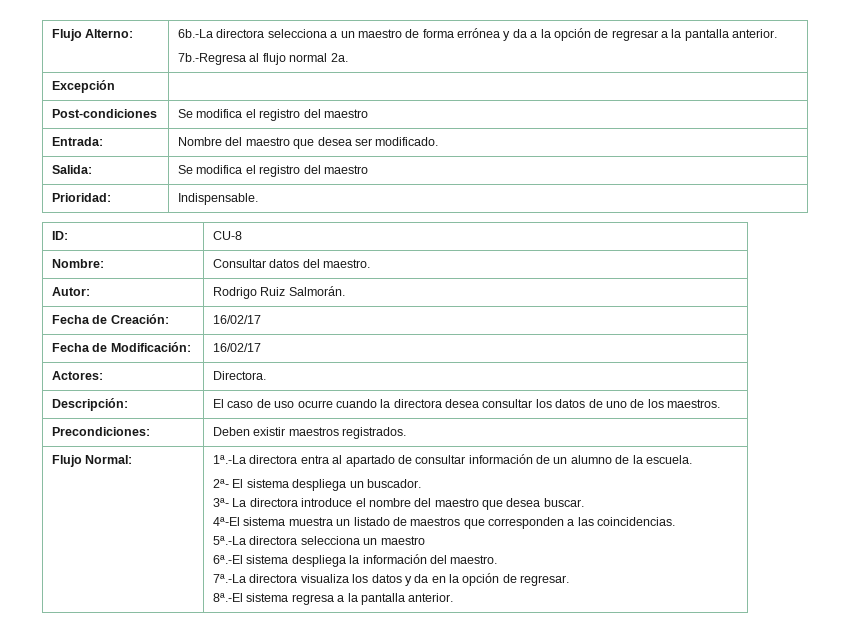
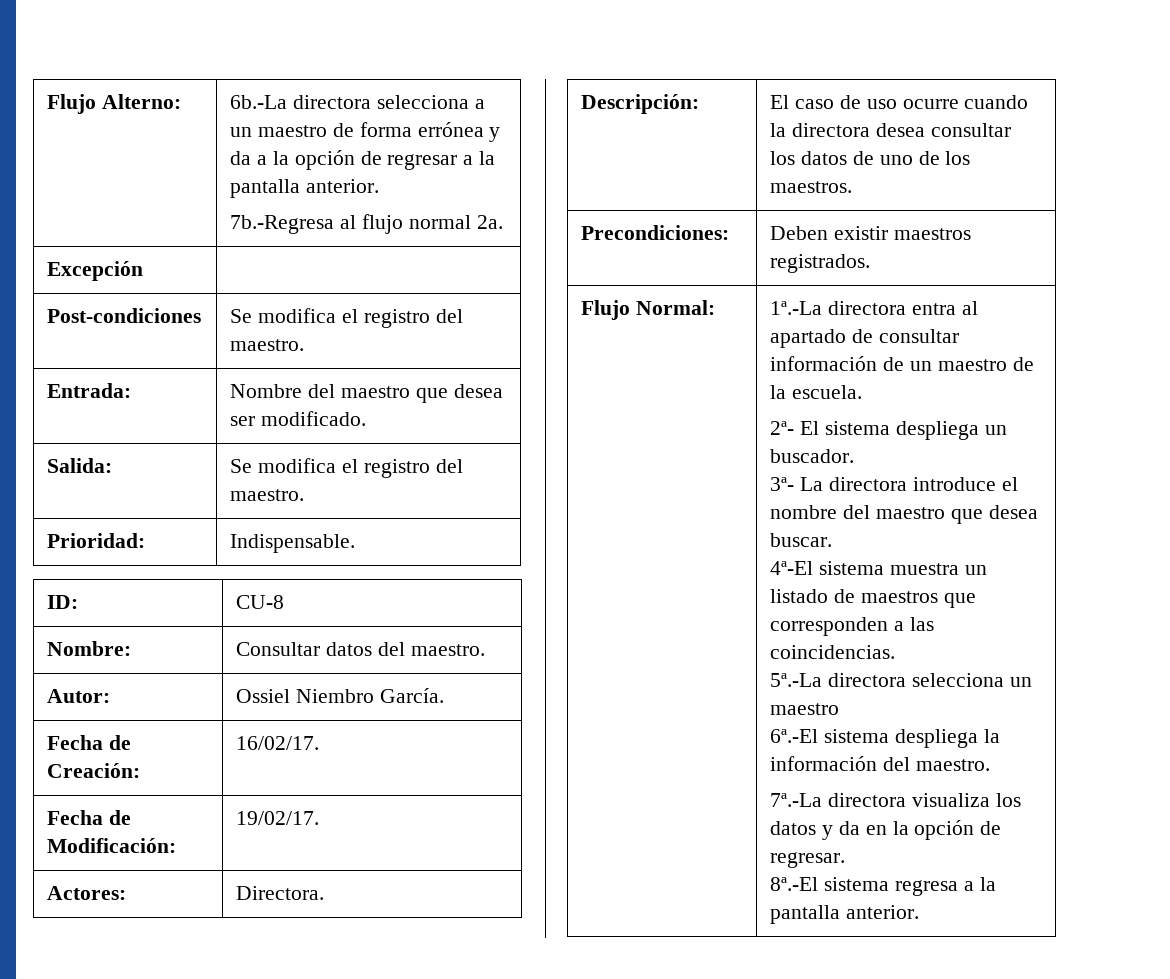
- Post-condiciones | Se modifica el registro del maestro
+ Post-condiciones | Se modifica el registro del maestro.
- Salida: | Se modifica el registro del maestro
+ Salida: | Se modifica el registro del maestro.
- Autor: | Rodrigo Ruiz Salmorán.
+ Autor: | Ossiel Niembro García.
- Fecha de Creación: | 16/02/17
+ Fecha de Creación: | 16/02/17.
- Fecha de Modificación: | 16/02/17
+ Fecha de Modificación: | 19/02/17.
- 1ª.-La directora entra al apartado de consultar información de un alumno de la escuela.
+ 1ª.-La directora entra al apartado de consultar información de un maestro de la escuela.

